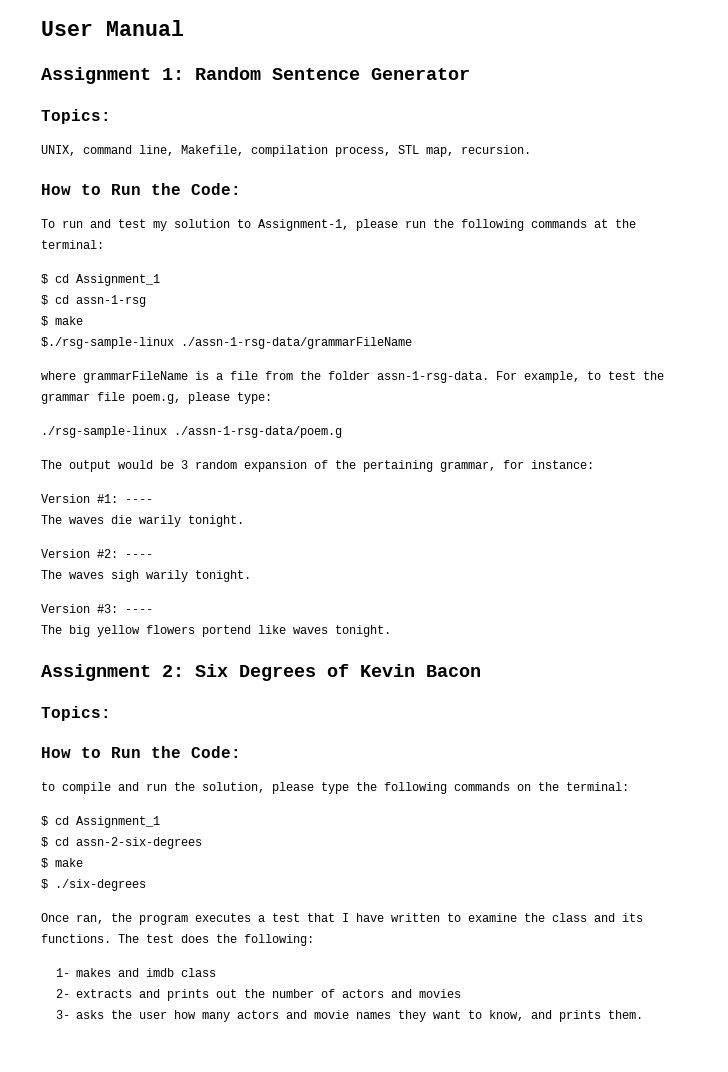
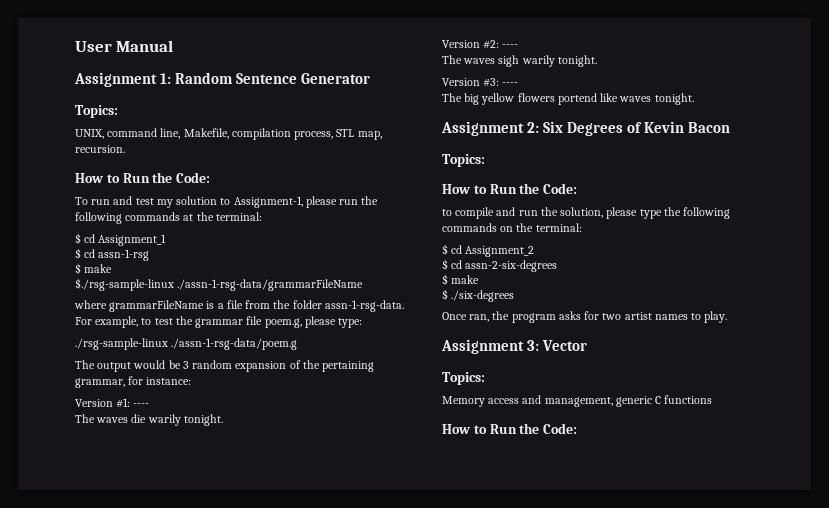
  to compile and run the solution, please type the following commands on the terminal:
- $ cd Assignment_1
+ $ cd Assignment_2
- Once ran, the program executes a test that I have written to examine the class and its functions. The test does the following:
- 1- makes and imdb class
- 2- extracts and prints out the number of actors and movies
- 3- asks the user how many actors and movie names they want to know, and prints them.
+ Once ran, the program asks for two artist names to play.
+ Assignment 3: Vector
+ Topics:
+ Memory access and management, generic C functions
+ How to Run the Code:

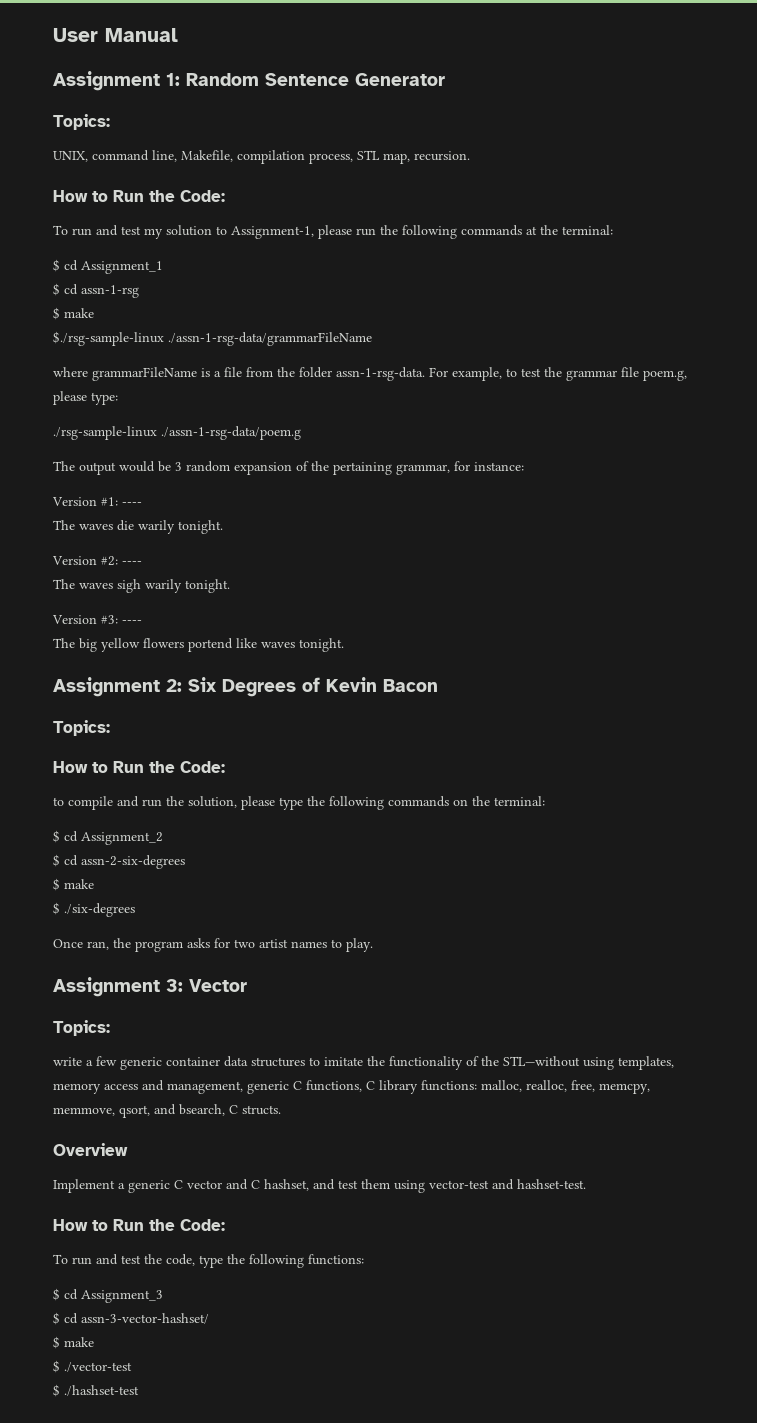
- Memory access and management, generic C functions
+ write a few generic container data structures to imitate the functionality of the STL—without using templates, memory access and management, generic C functions, C library functions: malloc, realloc, free, memcpy, memmove, qsort, and bsearch, C structs.
+ Overview
+ Implement a generic C vector and C hashset, and test them using vector-test and hashset-test.
  How to Run the Code:
+ To run and test the code, type the following functions:
+ $ cd Assignment_3
+ $ cd assn-3-vector-hashset/
+ $ make
+ $ ./vector-test
+ $ ./hashset-test

